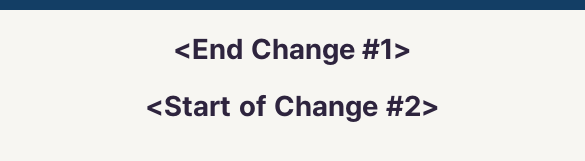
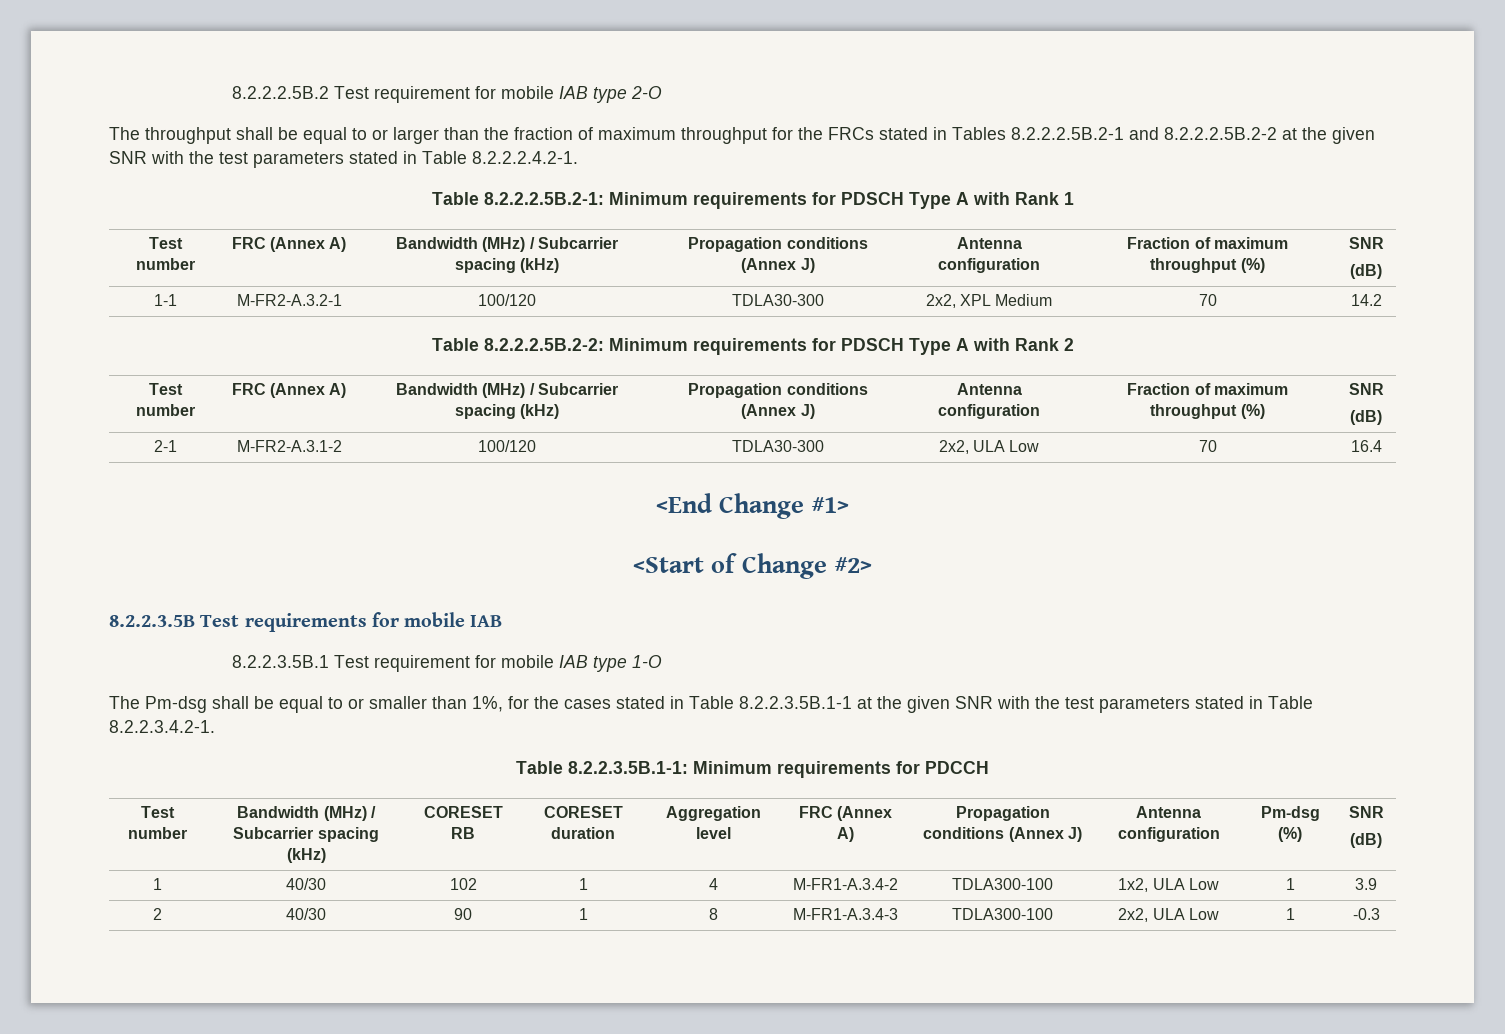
+ 8.2.2.2.5B.2 Test requirement for mobile IAB type 2-O
+ The throughput shall be equal to or larger than the fraction of maximum throughput for the FRCs stated in Tables 8.2.2.2.5B.2-1 and 8.2.2.2.5B.2-2 at the given SNR with the test parameters stated in Table 8.2.2.2.4.2-1.
+ Table 8.2.2.2.5B.2-1: Minimum requirements for PDSCH Type A with Rank 1
+ Test number | FRC (Annex A) | Bandwidth (MHz) / Subcarrier spacing (kHz) | Propagation conditions (Annex J) | Antenna configuration | Fraction of maximum throughput (%) | SNR
+ (dB)
+ 1-1 | M-FR2-A.3.2-1 | 100/120 | TDLA30-300 | 2x2, XPL Medium | 70 | 14.2
+ Table 8.2.2.2.5B.2-2: Minimum requirements for PDSCH Type A with Rank 2
+ Test number | FRC (Annex A) | Bandwidth (MHz) / Subcarrier spacing (kHz) | Propagation conditions (Annex J) | Antenna configuration | Fraction of maximum throughput (%) | SNR
+ (dB)
+ 2-1 | M-FR2-A.3.1-2 | 100/120 | TDLA30-300 | 2x2, ULA Low | 70 | 16.4
+ 8.2.2.3.5B Test requirements for mobile IAB
+ 8.2.2.3.5B.1 Test requirement for mobile IAB type 1-O
+ The Pm-dsg shall be equal to or smaller than 1%, for the cases stated in Table 8.2.2.3.5B.1-1 at the given SNR with the test parameters stated in Table 8.2.2.3.4.2-1.
+ Table 8.2.2.3.5B.1-1: Minimum requirements for PDCCH
+ Test number | Bandwidth (MHz) / Subcarrier spacing (kHz) | CORESET RB | CORESET duration | Aggregation level | FRC (Annex A) | Propagation conditions (Annex J) | Antenna configuration | Pm-dsg (%) | SNR
+ (dB)
+ 1 | 40/30 | 102 | 1 | 4 | M-FR1-A.3.4-2 | TDLA300-100 | 1x2, ULA Low | 1 | 3.9
+ 2 | 40/30 | 90 | 1 | 8 | M-FR1-A.3.4-3 | TDLA300-100 | 2x2, ULA Low | 1 | -0.3

